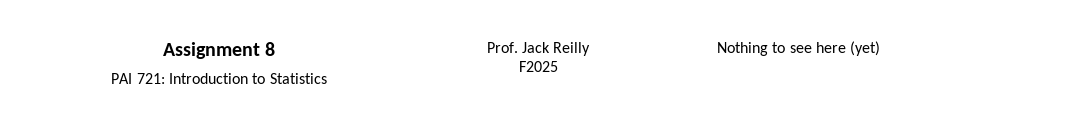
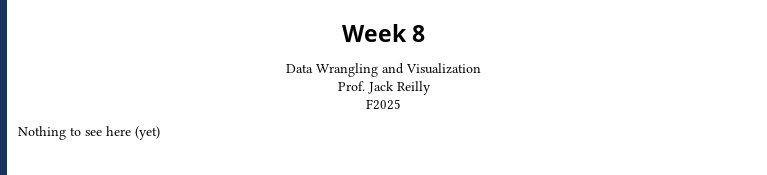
- Assignment 8
+ Week 8
- PAI 721: Introduction to Statistics
+ Data Wrangling and Visualization

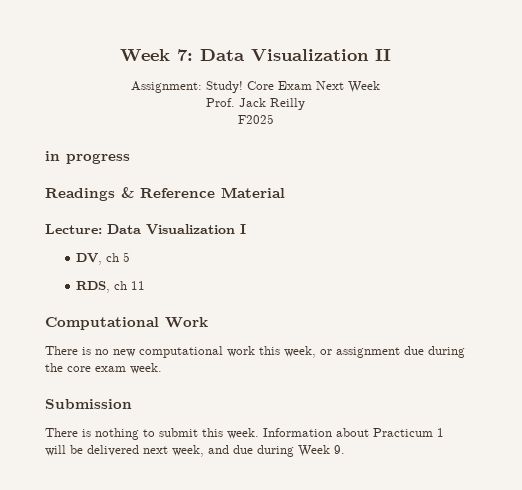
- Week 8
- Data Wrangling and Visualization
+ Week 7: Data Visualization II
+ Assignment: Study! Core Exam Next Week
  Prof. Jack Reilly
  F2025
- Nothing to see here (yet)
+ in progress
+ Readings & Reference Material
+ Lecture: Data Visualization I
+ DV, ch 5
+ RDS, ch 11
+ Computational Work
+ There is no new computational work this week, or assignment due during the core exam week.
+ Submission
+ There is nothing to submit this week. Information about Practicum 1 will be delivered next week, and due during Week 9.

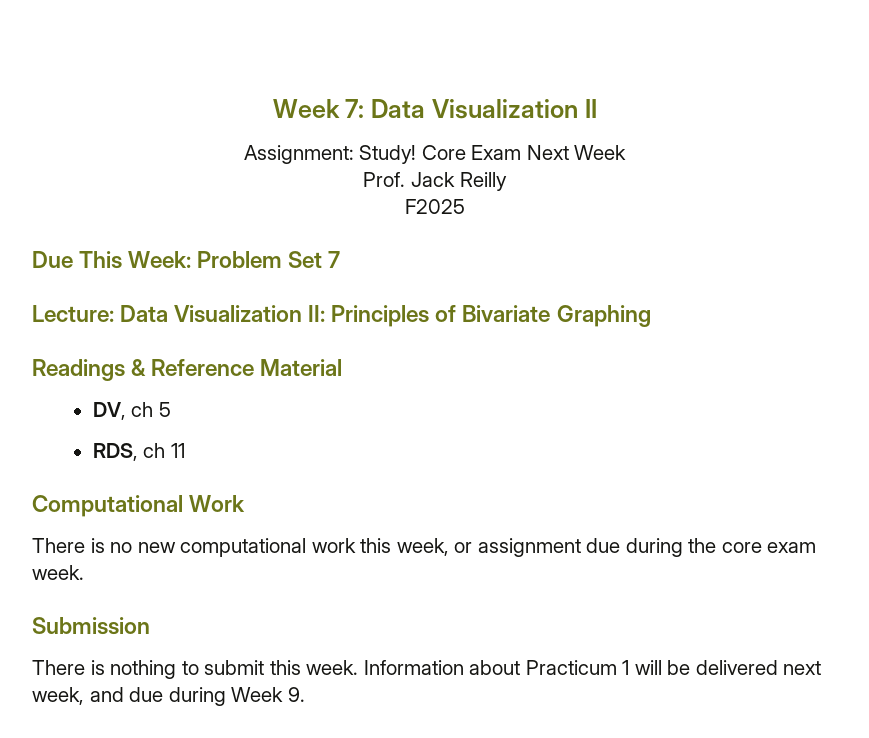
- in progress
+ Due This Week: Problem Set 7
+ Lecture: Data Visualization II: Principles of Bivariate Graphing
- Lecture: Data Visualization I

